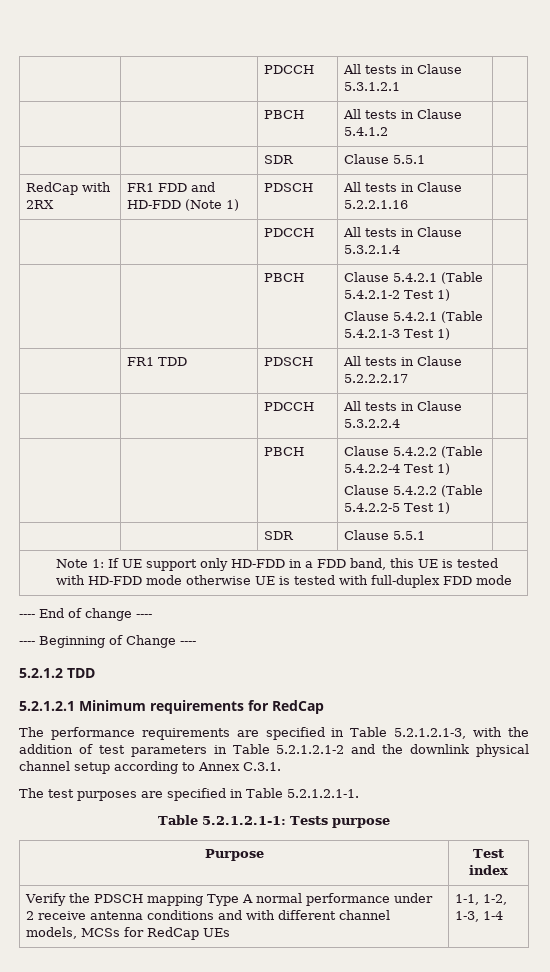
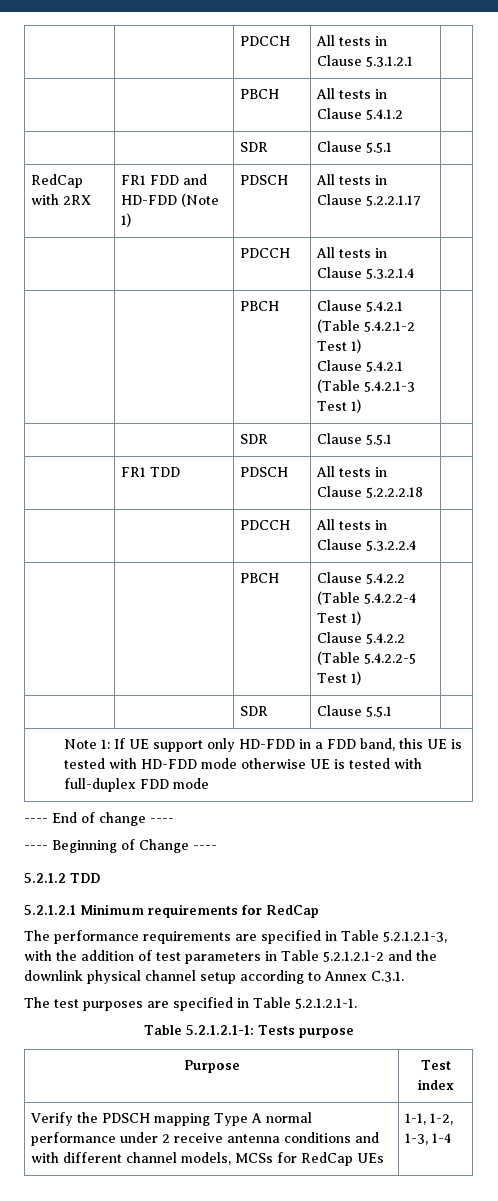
- RedCap with 2RX | FR1 FDD and HD-FDD (Note 1) | PDSCH | All tests in Clause 5.2.2.1.16 |
+ RedCap with 2RX | FR1 FDD and HD-FDD (Note 1) | PDSCH | All tests in Clause 5.2.2.1.17 |
  | | PBCH | Clause 5.4.2.1 (Table 5.4.2.1-2 Test 1)
  Clause 5.4.2.1 (Table 5.4.2.1-3 Test 1) |
+ | | SDR | Clause 5.5.1 |
- | FR1 TDD | PDSCH | All tests in Clause 5.2.2.2.17 |
+ | FR1 TDD | PDSCH | All tests in Clause 5.2.2.2.18 |

